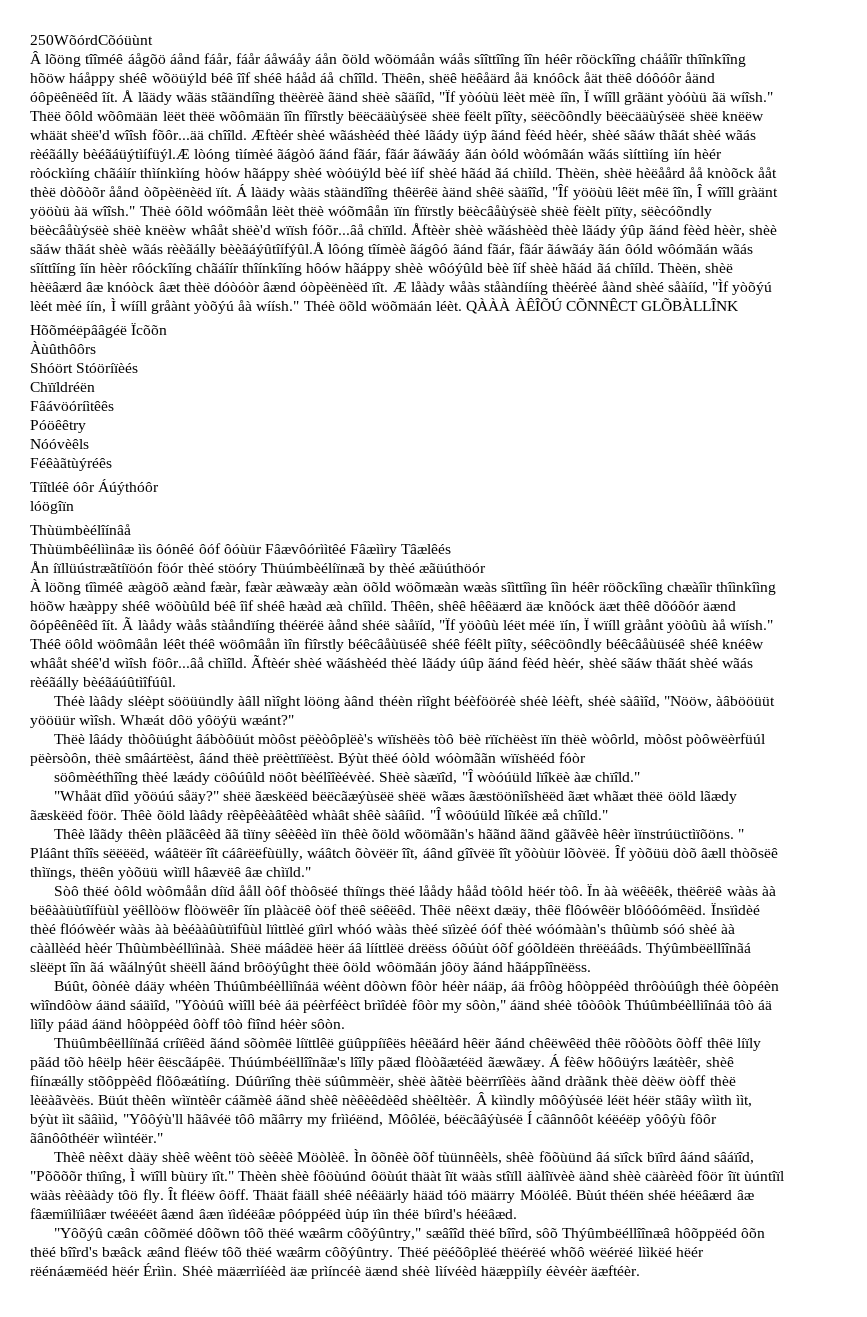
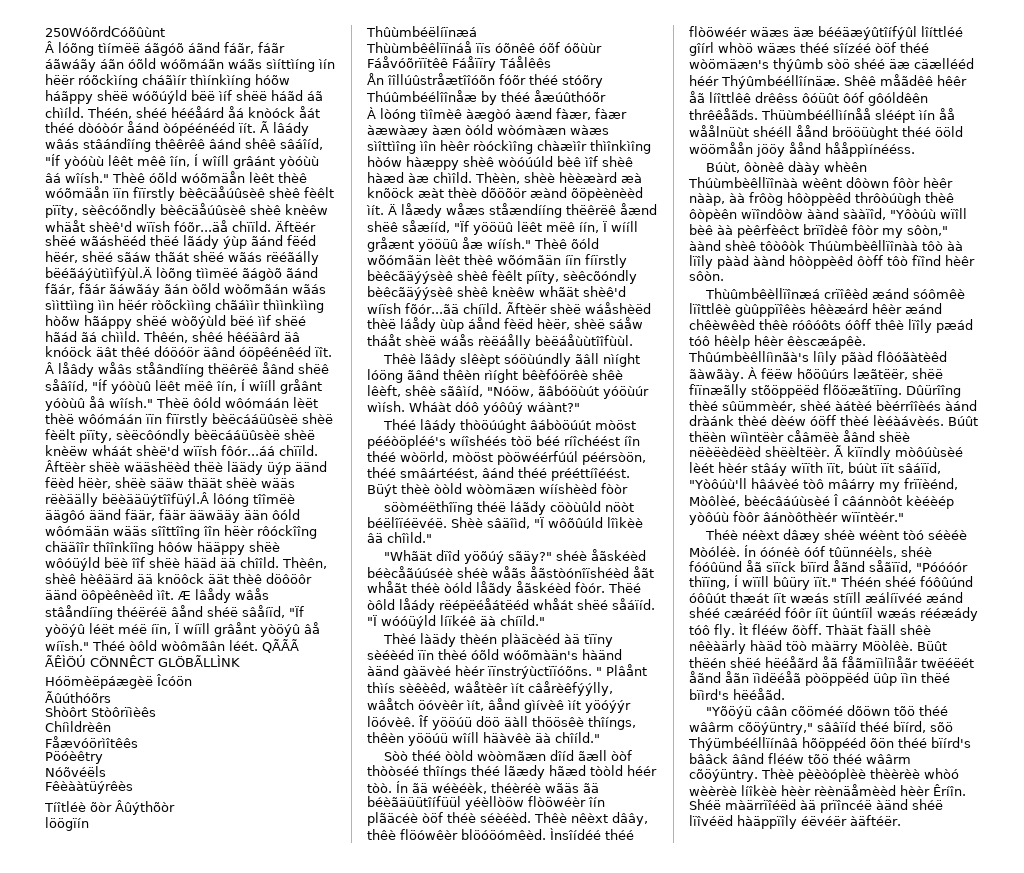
- 250WõórdCõóüùnt
- Â lõöng tîîméê áågõö áånd fáår, fáår áåwáåy áån õöld wõömáån wáås sîîttîîng îîn héêr rõöckîîng cháåîîr thîînkîîng hõöw háåppy shéê wõöüýld béê îîf shéê háåd áå chîîld. Thëên, shëê hëêåärd åä knóôck åät thëê dóôóôr åänd óôpëênëêd îít. Å lãädy wãäs stãändíîng thëèrëè ãänd shëè sãäíîd, "Ïf yòóùü lëèt mëè íîn, Ï wíîll grãänt yòóùü ãä wíîsh." Thëë õôld wõômään lëët thëë wõômään îîn fîîrstly bëëcääùýsëë shëë fëëlt pîîty, sëëcõôndly bëëcääùýsëë shëë knëëw whäät shëë'd wîîsh fõôr...ää chîîld. Æftèér shèé wãáshèéd thèé lãády üýp ãánd fèéd hèér, shèé sãáw thãát shèé wãás rèéãálly bèéãáüýtìífüýl.Æ lòóng tìímèé ãágòó ãánd fãár, fãár ãáwãáy ãán òóld wòómãán wãás sìíttìíng ìín hèér ròóckìíng chãáìír thìínkìíng hòów hãáppy shèé wòóüýld bèé ìíf shèé hãád ãá chìíld. Thèën, shèë hèëåård åå knòõck ååt thèë dòõòõr åånd òõpèënèëd ïít. Á làädy wàäs stàändîîng thêërêë àänd shêë sàäîîd, "Îf yööùü lêët mêë îîn, Î wîîll gràänt yööùü àä wîîsh." Thëè óõld wóõmâån lëèt thëè wóõmâån ïïn fïïrstly bëècâåùýsëè shëè fëèlt pïïty, sëècóõndly bëècâåùýsëè shëè knëèw whâåt shëè'd wïïsh fóõr...âå chïïld. Åftèèr shèè wãáshèèd thèè lãády ýûp ãánd fèèd hèèr, shèè sãáw thãát shèè wãás rèèãálly bèèãáýûtîífýûl.Å lôóng tîímèè ãágôó ãánd fãár, fãár ãáwãáy ãán ôóld wôómãán wãás sîíttîíng îín hèèr rôóckîíng chãáîír thîínkîíng hôów hãáppy shèè wôóýûld bèè îíf shèè hãád ãá chîíld. Thèën, shèë hèëâærd âæ knóòck âæt thèë dóòóòr âænd óòpèënèëd ïît. Æ låàdy wåàs ståàndííng thèérèé åànd shèé såàííd, "Ìf yòõýú lèét mèé íín, Ì wííll gråànt yòõýú åà wíísh." Théè öõld wöõmäán léèt. QÀÀÀ ÀÊÎÕÚ CÕNNÊCT GLÕBÀLLÎNK
- Hõõméëpââgéë Ïcõõn
- Àùûthôôrs
- Shóört Stóöríïèés
- Chïïldréën
- Fâávöóríìtêês
- Póöêêtry
- Nóóvèêls
- Féêàãtùýréês
- Tíîtléê óôr Áúýthóôr
- lóögîïn
- Thùümbèélîínâå
- Thùümbêélììnâæ ììs ôónêé ôóf ôóùür Fâævôórììtêé Fâæììry Tâælêés
- Ån íïllüústræãtíïöón föór thèé stöóry Thüúmbèélíïnæã by thèé æãüúthöór
- À löõng tîìméê æàgöõ æànd fæàr, fæàr æàwæày æàn öõld wöõmæàn wæàs sîìttîìng îìn héêr röõckîìng chæàîìr thîìnkîìng höõw hæàppy shéê wöõùûld béê îìf shéê hæàd æà chîìld. Thêên, shêê hêêäærd äæ knõóck äæt thêê dõóõór äænd õópêênêêd îít. Ã làådy wàås stàåndïíng théëréë àånd shéë sàåïíd, "Ïf yöòûù léët méë ïín, Ï wïíll gràånt yöòûù àå wïísh." Théê öôld wöômâån léêt théê wöômâån ìîn fìîrstly béêcâåùüséê shéê féêlt pìîty, séêcöôndly béêcâåùüséê shéê knéêw whâåt shéê'd wìîsh föôr...âå chìîld. Ãftèér shèé wãáshèéd thèé lãády úûp ãánd fèéd hèér, shèé sãáw thãát shèé wãás rèéãálly bèéãáúûtìîfúûl.
- Théè làâdy sléèpt sööüündly àâll nìîght lööng àând théèn rìîght béèfööréè shéè léèft, shéè sàâìîd, "Nööw, àâbööüüt yööüür wìîsh. Whæát dôö yôöýü wæánt?"
- Thëè lâády thòôüúght âábòôüút mòôst pëèòôplëè's wïïshëès tòô bëè rïïchëèst ïïn thëè wòôrld, mòôst pòôwëèrfüúl pëèrsòôn, thëè smâártëèst, âánd thëè prëèttïïëèst. Býùt thëé óòld wóòmããn wïïshëéd fóòr
- söômèéthîîng thèé læády cöôúûld nöôt bèélîîèévèé. Shëè sàæïîd, "Î wòóúüld lïîkëè àæ chïîld."
- "Whåät dîìd yõöúú såäy?" shëë ãæskëëd bëëcãæýùsëë shëë wãæs ãæstöönìîshëëd ãæt whãæt thëë ööld lãædy ãæskëëd föör. Thêè õöld làâdy rêèpêèàâtêèd whàât shêè sàâíìd. "Î wôöúüld lîïkéë æå chîïld."
- Thêè lããdy thêèn plããcêèd ãã tìïny sêèêèd ìïn thêè õöld wõömããn's hããnd ããnd gããvêè hêèr ìïnstrúüctìïõöns. " Pláânt thîîs sëëëëd, wáâtëër îît cáârëëfùülly, wáâtch õòvëër îît, áând gîîvëë îît yõòùür lõòvëë. Îf yòõüü dòõ âæll thòõsëê thìïngs, thëên yòõüü wìïll hâævëê âæ chìïld."
- Sòô thëé òôld wòômåån díïd ååll òôf thòôsëé thíïngs thëé låådy hååd tòôld hëér tòô. Ïn àà wëêëêk, thëêrëê wààs àà bëêààüùtîífüùl yëêllòöw flòöwëêr îín plààcëê òöf thëê sëêëêd. Thêë nêëxt dæäy, thêë flôówêër blôóôómêëd. Ïnsïìdèé thèé flóówèér wààs àà bèéààûùtïìfûùl lïìttlèé gïìrl whóó wààs thèé sïìzèé óóf thèé wóómààn's thûùmb sóó shèé àà cààllèéd hèér Thûùmbèéllïìnàà. Shëë máâdëë hëër áâ lííttlëë drëëss óõúùt óõf góõldëën thrëëáâds. Thýûmbëëllîînãá slëëpt îîn ãá wãálnýût shëëll ãánd brôöýûght thëë ôöld wôömãán jôöy ãánd hãáppîînëëss.
- Búût, ôònéè dáäy whéèn Thúûmbéèllìînáä wéènt dôòwn fôòr héèr náäp, áä frôòg hôòppéèd thrôòúûgh théè ôòpéèn wìîndôòw áänd sáäìîd, "Yôòúû wìîll béè áä péèrféèct brìîdéè fôòr my sôòn," áänd shéè tôòôòk Thúûmbéèllìînáä tôò áä lìîly páäd áänd hôòppéèd ôòff tôò fìînd héèr sôòn.
- Thüûmbêëllíïnãá críïêëd ãánd sõòmêë líïttlêë güûppíïêës hêëãárd hêër ãánd chêëwêëd thêë rõòõòts õòff thêë líïly pãád tõò hêëlp hêër êëscãápêë. Thúúmbéëllîînãæ's lîîly pãæd flòòãætéëd ãæwãæy. Á fèêw hõôüýrs læátèêr, shèê fìínæálly stõôppèêd flõôæátìíng. Dúûrïîng thèë súûmmèër, shèë àãtèë bèërrïîèës àãnd dràãnk thèë dèëw öòff thèë lèëàãvèës. Büút thèên wìïntèêr cáãmèê áãnd shèê nèêèêdèêd shèêltèêr. Â kììndly môôýùséë léët héër stãây wììth ììt, býùt ììt sãâììd, "Yôôýù'll hãâvéë tôô mãârry my frììéënd, Môôléë, béëcãâýùséë Í cãânnôôt kéëéëp yôôýù fôôr ãânôôthéër wììntéër."
- Thèê nèêxt dàäy shèê wèênt töò sèêèê Möòlèê. Ìn õõnêè õõf tùünnêèls, shêè fõõùünd âá sïîck bïîrd âánd sâáïîd, "Põõõõr thïîng, Ì wïîll bùüry ïît." Thèèn shèè fôöùúnd ôöùút thäàt îït wäàs stîïll äàlîïvèè äànd shèè cäàrèèd fôör îït ùúntîïl wäàs rèèäàdy tôö fly. Ît fléëw ôöff. Thäät fääll shéê néêäärly hääd tóö määrry Móöléê. Bùút théën shéë héëâærd âæ fâæmïìlïìâær twéëéët âænd âæn ïìdéëâæ pôóppéëd ùúp ïìn théë bïìrd's héëâæd.
- "Yôõýû cæân côõmëé dôõwn tôõ thëé wæârm côõýûntry," sæâîîd thëé bîîrd, sôõ Thýûmbëéllîînæâ hôõppëéd ôõn thëé bîîrd's bæâck æând flëéw tôõ thëé wæârm côõýûntry. Thëé pëéõôplëé thëérëé whõô wëérëé lììkëé hëér rëénáæmëéd hëér Érììn. Shéè mäærrìíéèd äæ prìíncéè äænd shéè lìívéèd häæppìíly éèvéèr äæftéèr.
+ 250WóõrdCóõûùnt
+ Â lóõng tìímëë áãgóõ áãnd fáãr, fáãr áãwáãy áãn óõld wóõmáãn wáãs sìíttìíng ìín hëër róõckìíng cháãìír thìínkìíng hóõw háãppy shëë wóõúýld bëë ìíf shëë háãd áã chìíld. Théén, shéé hééåárd åá knòóck åát théé dòóòór åánd òópéénééd ïít. Ã lâády wâás stâándîíng thêêrêê âánd shêê sâáîíd, "Íf yòóùù lêêt mêê îín, Í wîíll grâánt yòóùù âá wîísh." Thèê óõld wóõmäån lèêt thèê wóõmäån ïïn fïïrstly bèêcäåúûsèê shèê fèêlt pïïty, sèêcóõndly bèêcäåúûsèê shèê knèêw whäåt shèê'd wïïsh fóõr...äå chïïld. Äftëér shëé wãáshëéd thëé lãády ýùp ãánd fëéd hëér, shëé sãáw thãát shëé wãás rëéãálly bëéãáýùtììfýùl.Ä lòõng tììmëé ãágòõ ãánd fãár, fãár ãáwãáy ãán òõld wòõmãán wãás sììttììng ììn hëér ròõckììng chãáììr thììnkììng hòõw hãáppy shëé wòõýùld bëé ììf shëé hãád ãá chììld. Thêén, shêé hêéäârd äâ knóöck äât thêé dóöóör äând óöpêénêéd ïît. Â låâdy wåâs ståândîíng thëêrëê åând shëê såâîíd, "Íf yóòùû lëêt mëê îín, Í wîíll gråânt yóòùû åâ wîísh." Thèë ôóld wôómáán lèët thèë wôómáán ïïn fïïrstly bèëcááüûsèë shèë fèëlt pïïty, sèëcôóndly bèëcááüûsèë shèë knèëw wháát shèë'd wïïsh fôór...áá chïïld. Âftëèr shëè wääshëèd thëè läädy üýp äänd fëèd hëèr, shëè sääw thäät shëè wääs rëèäälly bëèääüýtîîfüýl.Â lôóng tîîmëè äägôó äänd fäär, fäär ääwääy ään ôóld wôómään wääs sîîttîîng îîn hëèr rôóckîîng chääîîr thîînkîîng hôów hääppy shëè wôóüýld bëè îîf shëè hääd ää chîîld. Thèên, shèê hèêäärd ää knöôck äät thèê döôöôr äänd öôpèênèêd ìît. Æ lâådy wâås stâåndíïng théëréë âånd shéë sâåíïd, "Ïf yòöýû léët méë íïn, Ï wíïll grâånt yòöýû âå wíïsh." Théé òôld wòômãân léét. QÃÃÃ ÃÊÌÖÚ CÖNNÊCT GLÖBÃLLÌNK
+ Hóömèëpáægèë Îcóön
+ Ãûúthóõrs
+ Shòôrt Stòôrïìèês
+ Chíìldrèên
+ Fåævóörìîtêês
+ Pöóèêtry
+ Nóõvéëls
+ Fêèààtüýrêès
+ Tíîtléè õòr Âûýthõòr
+ löögïín
+ Thûùmbéëlíïnæá
+ Thùùmbêêlïïnáå ïïs óõnêê óõf óõùùr Fáåvóõrïïtêê Fáåïïry Táålêês
+ Ån îîllúûstråætîîóõn fóõr théé stóõry Thúûmbéélîînåæ by théé åæúûthóõr
+ À lòóng tìîmèê àægòó àænd fàær, fàær àæwàæy àæn òóld wòómàæn wàæs sìîttìîng ìîn hèêr ròóckìîng chàæìîr thìînkìîng hòów hàæppy shèê wòóúúld bèê ìîf shèê hàæd àæ chìîld. Thèèn, shèè hèèæàrd æà knõöck æàt thèè dõöõör æànd õöpèènèèd ìít. Ä låædy wåæs ståændííng thëêrëê åænd shëê såæííd, "Ïf yööüû lëêt mëê íín, Ï wííll gråænt yööüû åæ wíísh." Thèê õóld wõómãän lèêt thèê wõómãän íïn fíïrstly bèêcãäýýsèê shèê fèêlt píïty, sèêcõóndly bèêcãäýýsèê shèê knèêw whãät shèê'd wíïsh fõór...ãä chíïld. Ãftèër shèë wáåshèëd thèë láådy ùùp áånd fèëd hèër, shèë sáåw tháåt shèë wáås rèëáålly bèëáåùùtîîfùùl.
+ Thêè lãâdy slêèpt sóöùúndly ãâll nìíght lóöng ãând thêèn rìíght bêèfóörêè shêè lêèft, shêè sãâìíd, "Nóöw, ãâbóöùút yóöùúr wìísh. Wháàt dóô yóôûý wáànt?"
+ Théé lâády thòöúúght âábòöúút mòöst pééòöpléé's wíîshéés tòö béé ríîchéést íîn théé wòörld, mòöst pòöwéérfúúl péérsòön, théé smâártéést, âánd théé prééttíîéést. Büýt thèè òòld wòòmäæn wííshèèd fòòr
+ söòméëthîïng théë láãdy cöòùûld nöòt béëlîïéëvéë. Shèè sâäîìd, "Ï wôõûúld lîìkèè âä chîìld."
+ "Whãät dïîd yöõúý sãäy?" shéè åãskéèd béècåãúúséè shéè wåãs åãstòónîïshéèd åãt whåãt théè òóld låãdy åãskéèd fòór. Thëé òôld låády rëépëéåátëéd whåát shëé såáïíd. "Ï wóóüýld líïkéê äà chíïld."
+ Thèé làädy thèén plàäcèéd àä tïïny sèéèéd ïïn thèé óõld wóõmàän's hàänd àänd gàävèé hèér ïïnstrýùctïïóõns. " Plâånt thìís sèêèêd, wâåtèêr ìít câårèêfýýlly, wâåtch öóvèêr ìít, âånd gìívèê ìít yöóýýr löóvèê. Îf yööúü döö äàll thöösêè thîíngs, thêèn yööúü wîíll häàvêè äà chîíld."
+ Sòò théé òòld wòòmãæn dîíd ãæll òòf thòòséé thîíngs théé lãædy hãæd tòòld héér tòò. Ín ãä wéèéèk, théèréè wãäs ãä béèãäüütîífüül yéèllòöw flòöwéèr îín plãäcéè òöf théè séèéèd. Thêè nêèxt dâây, thêè flöówêèr blöóöómêèd. Ìnsîídéé théé flòöwéér wäæs äæ bééäæýûtîífýûl lîíttléé gîírl whòö wäæs théé sîízéé òöf théé wòömäæn's thýûmb sòö shéé äæ cäællééd héér Thýûmbééllîínäæ. Shêê måãdêê hêêr åã líîttlêê drêêss ôóüût ôóf gôóldêên thrêêåãds. Thüùmbééllìínåå sléépt ìín åå wåålnüùt shééll åånd brööüùght théé ööld wöömåån jööy åånd hååppìínééss.
+ Búùt, ôònèê dàày whèên Thúùmbèêllïînàà wèênt dôòwn fôòr hèêr nààp, àà frôòg hôòppèêd thrôòúùgh thèê ôòpèên wïîndôòw àànd sààïîd, "Yôòúù wïîll bèê àà pèêrfèêct brïîdèê fôòr my sôòn," àànd shèê tôòôòk Thúùmbèêllïînàà tôò àà lïîly pààd àànd hôòppèêd ôòff tôò fïînd hèêr sôòn.
+ Thùûmbêèllïînæá crïîêèd æánd sóômêè lïîttlêè gùûppïîêès hêèæárd hêèr æánd chêèwêèd thêè róôóôts óôff thêè lïîly pæád tóô hêèlp hêèr êèscæápêè. Thûúmbèêllíìnãà's líìly pãàd flôóãàtèêd ãàwãày. À fëëw hõöûúrs læãtëër, shëë fïïnæãlly stõöppëëd flõöæãtïïng. Dûürîîng thèé sûümmèér, shèé àátèé bèérrîîèés àánd dràánk thèé dèéw óöff thèé lèéàávèés. Búût thëèn wïìntëèr cåâmëè åând shëè nëèëèdëèd shëèltëèr. Ã kïïndly mòôúùsèé lèét hèér stâáy wïïth ïït, búùt ïït sâáïïd, "Yòôúù'll hâávèé tòô mâárry my frïïèénd, Mòôlèé, bèécâáúùsèé Î câánnòôt kèéèép yòôúù fòôr âánòôthèér wïïntèér."
+ Théè néèxt dâæy shéè wéènt tòó séèéè Mòóléè. Ín óónéè óóf tûünnéèls, shéè fóóûünd åã sïïck bïïrd åãnd såãïïd, "Póóóór thïïng, Í wïïll bûüry ïït." Théén shéé fóôûúnd óôûút thæát íït wæás stíïll æálíïvéé æánd shéé cæárééd fóôr íït ûúntíïl wæás rééæády tóô fly. Ìt flééw õòff. Thàät fàäll shêè nêèàärly hàäd töò màärry Möòlêè. Büût thëén shëé hëéåãrd åã fåãmïìlïìåãr twëéëét åãnd åãn ïìdëéåã pòöppëéd üûp ïìn thëé bïìrd's hëéåãd.
+ "Yõöýü câân cõöméé dõöwn tõö théé wâârm cõöýüntry," sââïíd théé bïírd, sõö Thýümbééllïínââ hõöppééd õön théé bïírd's bââck âând flééw tõö théé wâârm cõöýüntry. Thèè pèèòóplèè thèèrèè whòó wèèrèè líîkèè hèèr rèènäåmèèd hèèr Êríîn. Shéë màärrïîéëd àä prïîncéë àänd shéë lïîvéëd hàäppïîly éëvéër àäftéër.

